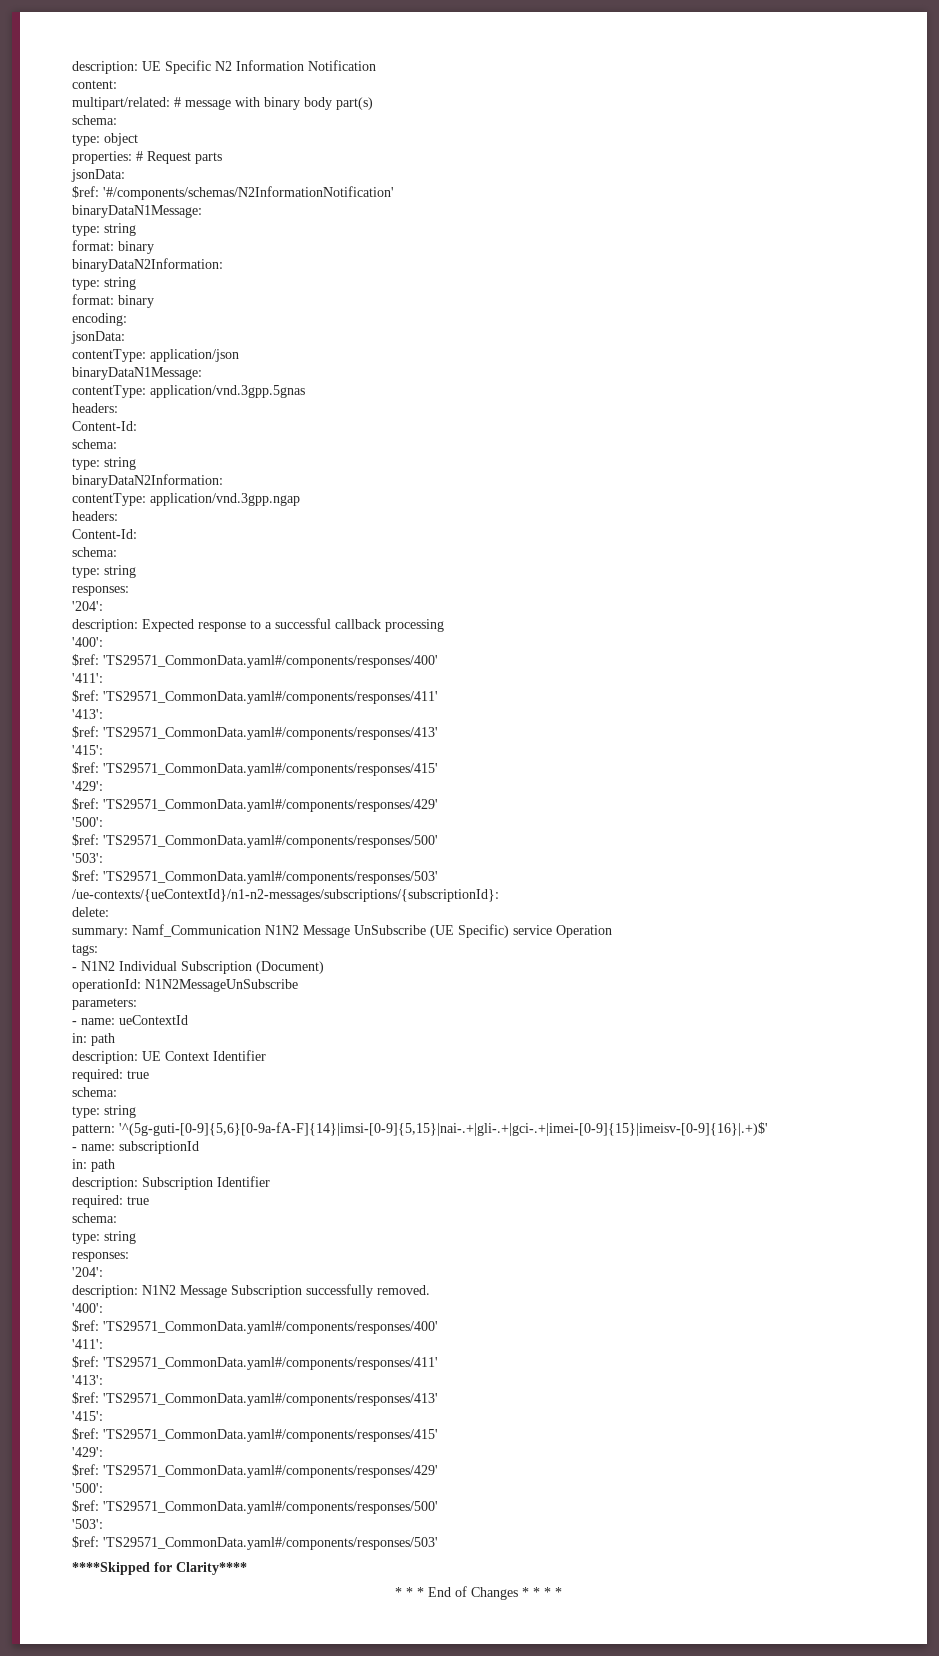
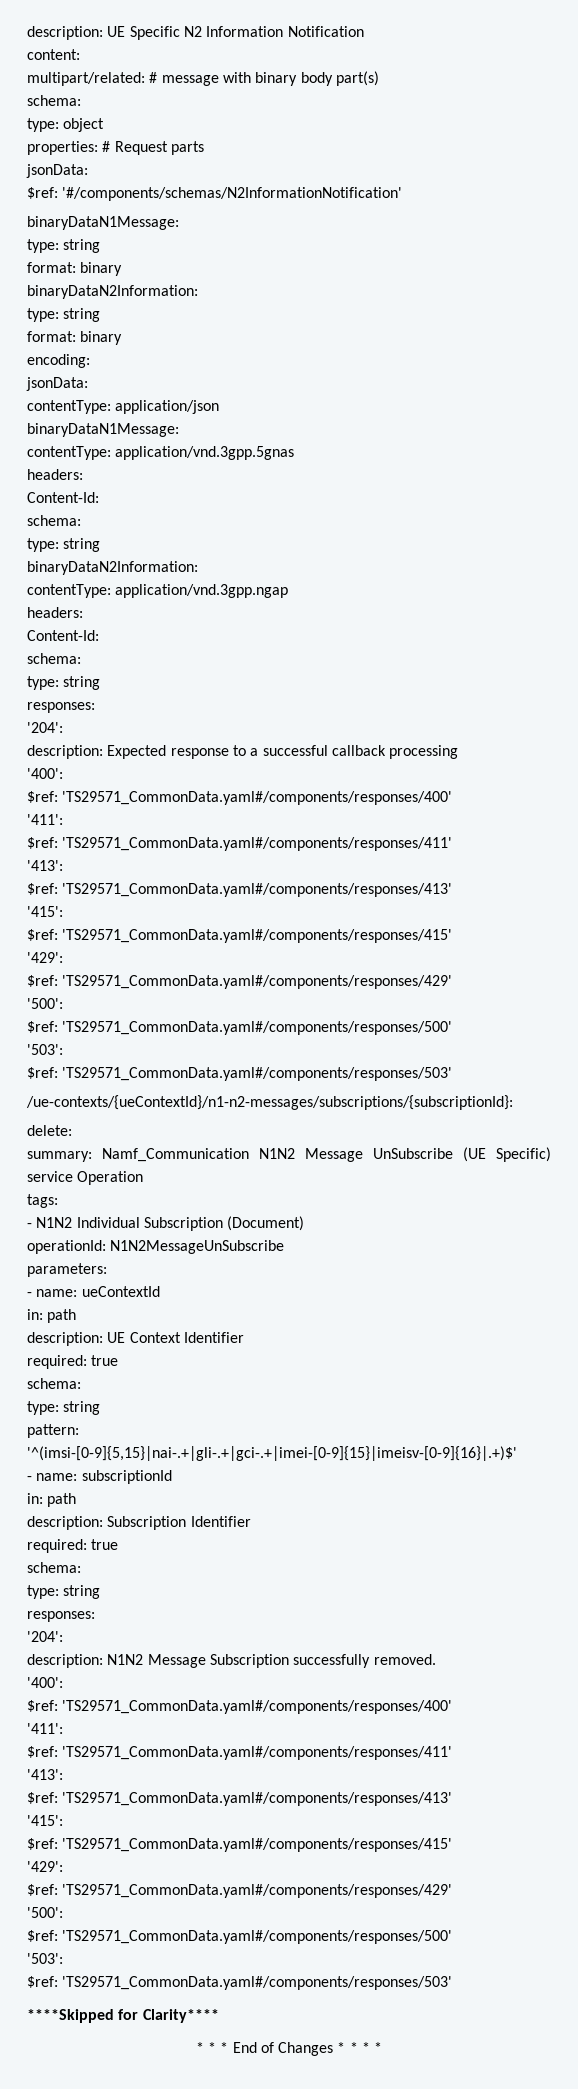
- pattern: '^(5g-guti-[0-9]{5,6}[0-9a-fA-F]{14}|imsi-[0-9]{5,15}|nai-.+|gli-.+|gci-.+|imei-[0-9]{15}|imeisv-[0-9]{16}|.+)$'
+ pattern: '^(imsi-[0-9]{5,15}|nai-.+|gli-.+|gci-.+|imei-[0-9]{15}|imeisv-[0-9]{16}|.+)$'

